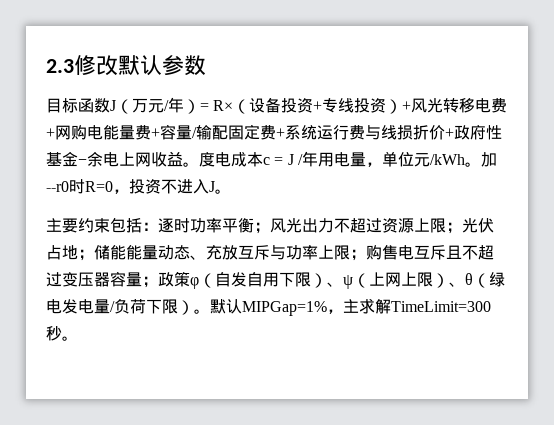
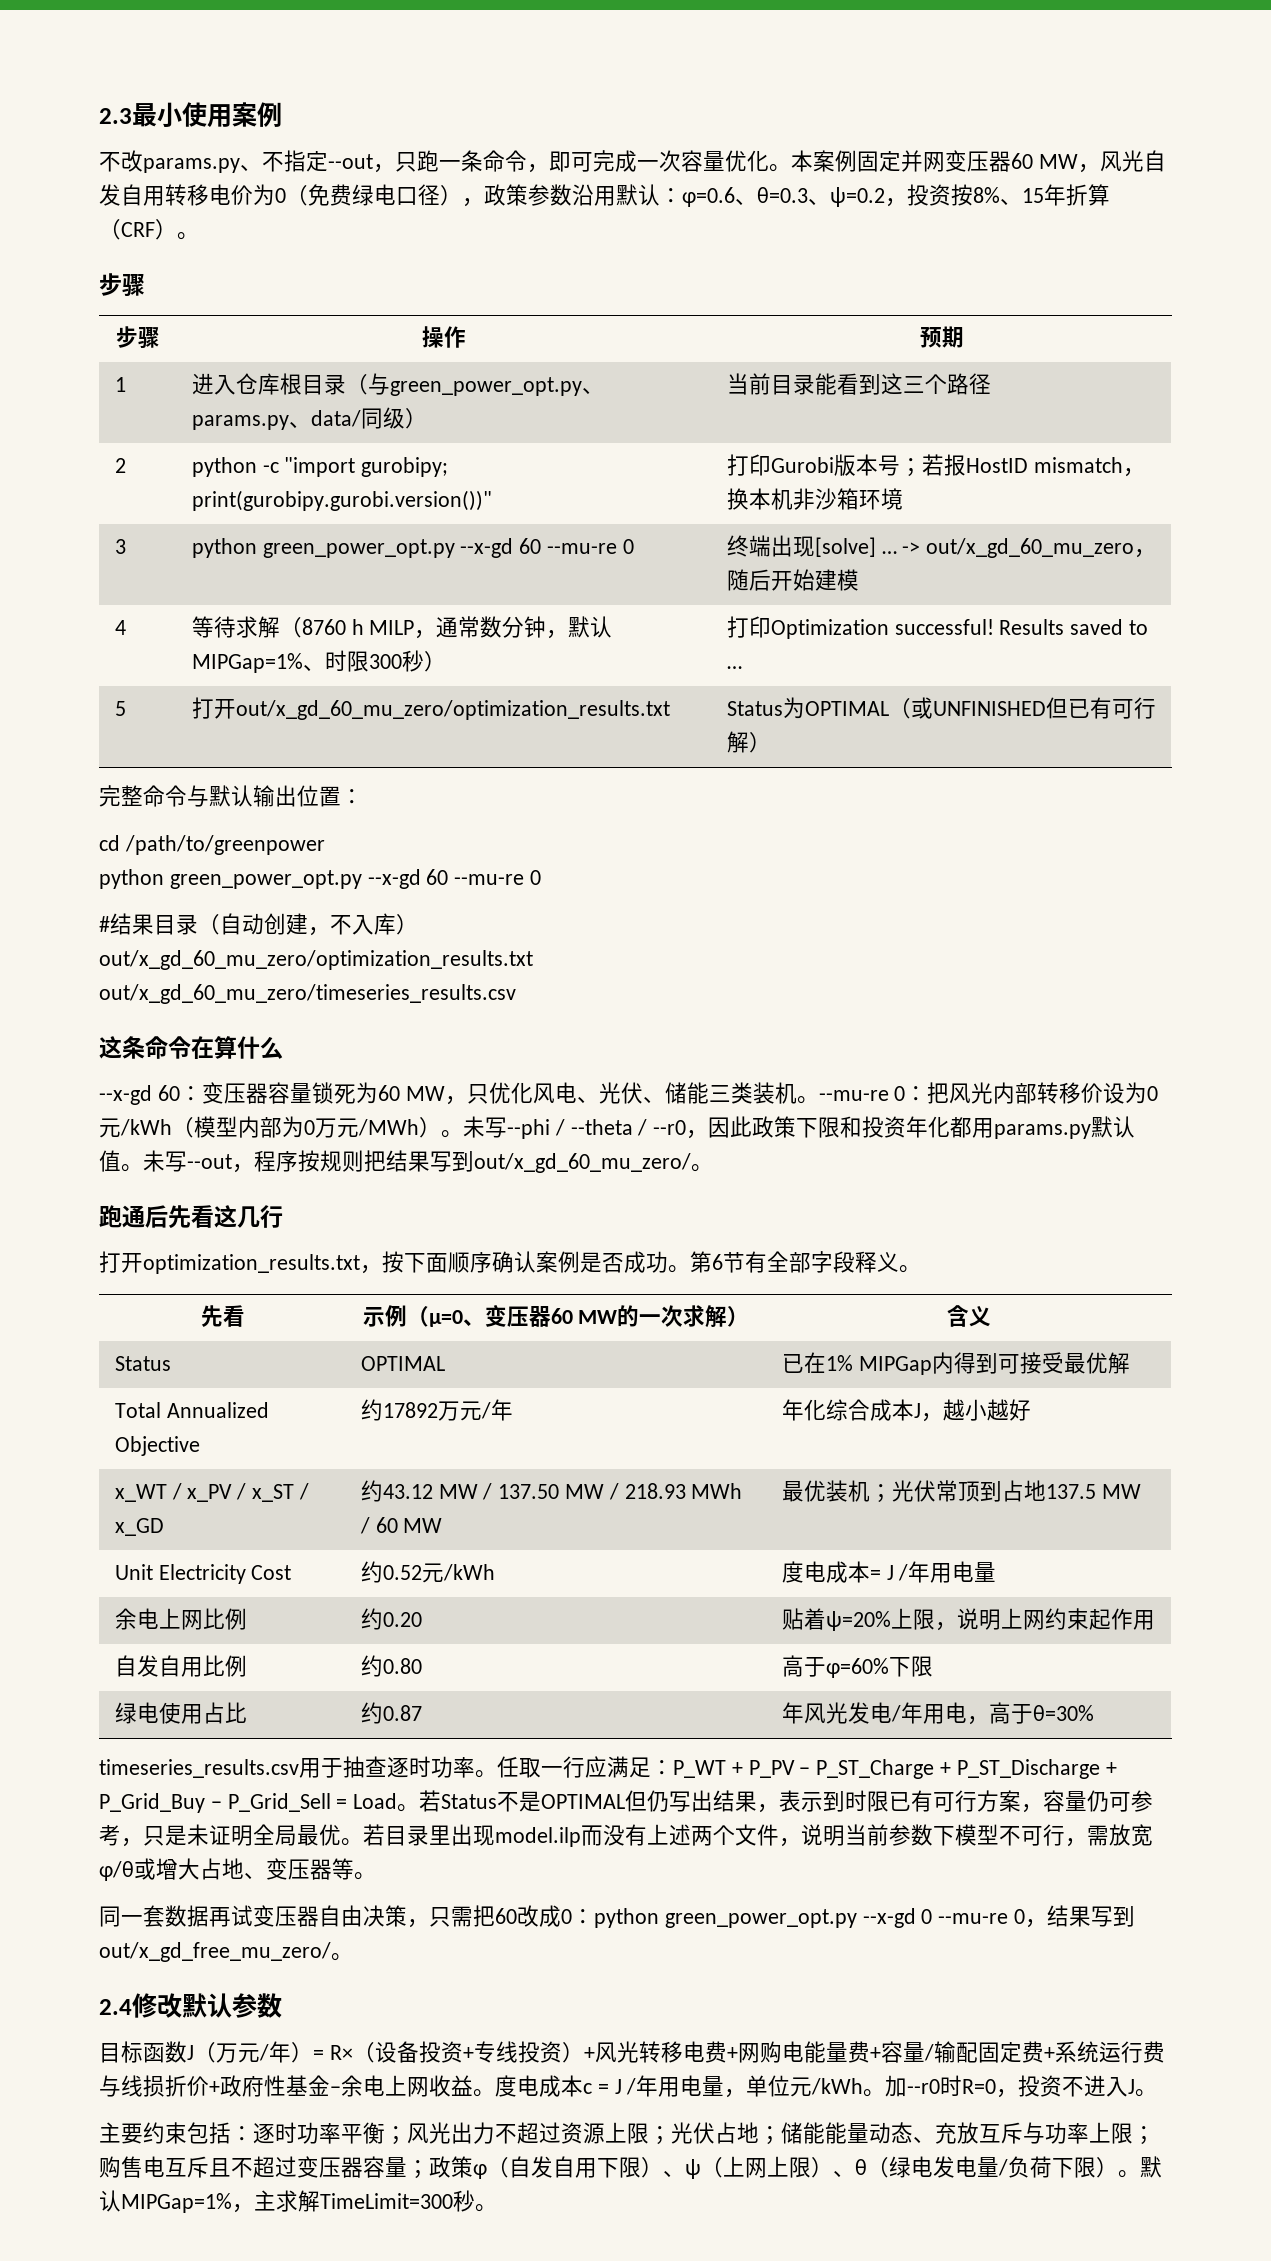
- 2.3修改默认参数
+ 2.3最小使用案例
+ 不改params.py、不指定--out，只跑一条命令，即可完成一次容量优化。本案例固定并网变压器60 MW，风光自发自用转移电价为0（免费绿电口径），政策参数沿用默认：φ=0.6、θ=0.3、ψ=0.2，投资按8%、15年折算（CRF）。
+ 步骤
+ 步骤 | 操作 | 预期
+ 1 | 进入仓库根目录（与green_power_opt.py、params.py、data/同级） | 当前目录能看到这三个路径
+ 2 | python -c "import gurobipy; print(gurobipy.gurobi.version())" | 打印Gurobi版本号；若报HostID mismatch，换本机非沙箱环境
+ 3 | python green_power_opt.py --x-gd 60 --mu-re 0 | 终端出现[solve] … -> out/x_gd_60_mu_zero，随后开始建模
+ 4 | 等待求解（8760 h MILP，通常数分钟，默认MIPGap=1%、时限300秒） | 打印Optimization successful! Results saved to …
+ 5 | 打开out/x_gd_60_mu_zero/optimization_results.txt | Status为OPTIMAL（或UNFINISHED但已有可行解）
+ 完整命令与默认输出位置：
+ cd /path/to/greenpower
+ python green_power_opt.py --x-gd 60 --mu-re 0
+ #结果目录（自动创建，不入库）
+ out/x_gd_60_mu_zero/optimization_results.txt
+ out/x_gd_60_mu_zero/timeseries_results.csv
+ 这条命令在算什么
+ --x-gd 60：变压器容量锁死为60 MW，只优化风电、光伏、储能三类装机。--mu-re 0：把风光内部转移价设为0元/kWh（模型内部为0万元/MWh）。未写--phi / --theta / --r0，因此政策下限和投资年化都用params.py默认值。未写--out，程序按规则把结果写到out/x_gd_60_mu_zero/。
+ 跑通后先看这几行
+ 打开optimization_results.txt，按下面顺序确认案例是否成功。第6节有全部字段释义。
+ 先看 | 示例（μ=0、变压器60 MW的一次求解） | 含义
+ Status | OPTIMAL | 已在1% MIPGap内得到可接受最优解
+ Total Annualized Objective | 约17892万元/年 | 年化综合成本J，越小越好
+ x_WT / x_PV / x_ST / x_GD | 约43.12 MW / 137.50 MW / 218.93 MWh / 60 MW | 最优装机；光伏常顶到占地137.5 MW
+ Unit Electricity Cost | 约0.52元/kWh | 度电成本= J /年用电量
+ 余电上网比例 | 约0.20 | 贴着ψ=20%上限，说明上网约束起作用
+ 自发自用比例 | 约0.80 | 高于φ=60%下限
+ 绿电使用占比 | 约0.87 | 年风光发电/年用电，高于θ=30%
+ timeseries_results.csv用于抽查逐时功率。任取一行应满足：P_WT + P_PV − P_ST_Charge + P_ST_Discharge + P_Grid_Buy − P_Grid_Sell = Load。若Status不是OPTIMAL但仍写出结果，表示到时限已有可行方案，容量仍可参考，只是未证明全局最优。若目录里出现model.ilp而没有上述两个文件，说明当前参数下模型不可行，需放宽φ/θ或增大占地、变压器等。
+ 同一套数据再试变压器自由决策，只需把60改成0：python green_power_opt.py --x-gd 0 --mu-re 0，结果写到out/x_gd_free_mu_zero/。
+ 2.4修改默认参数

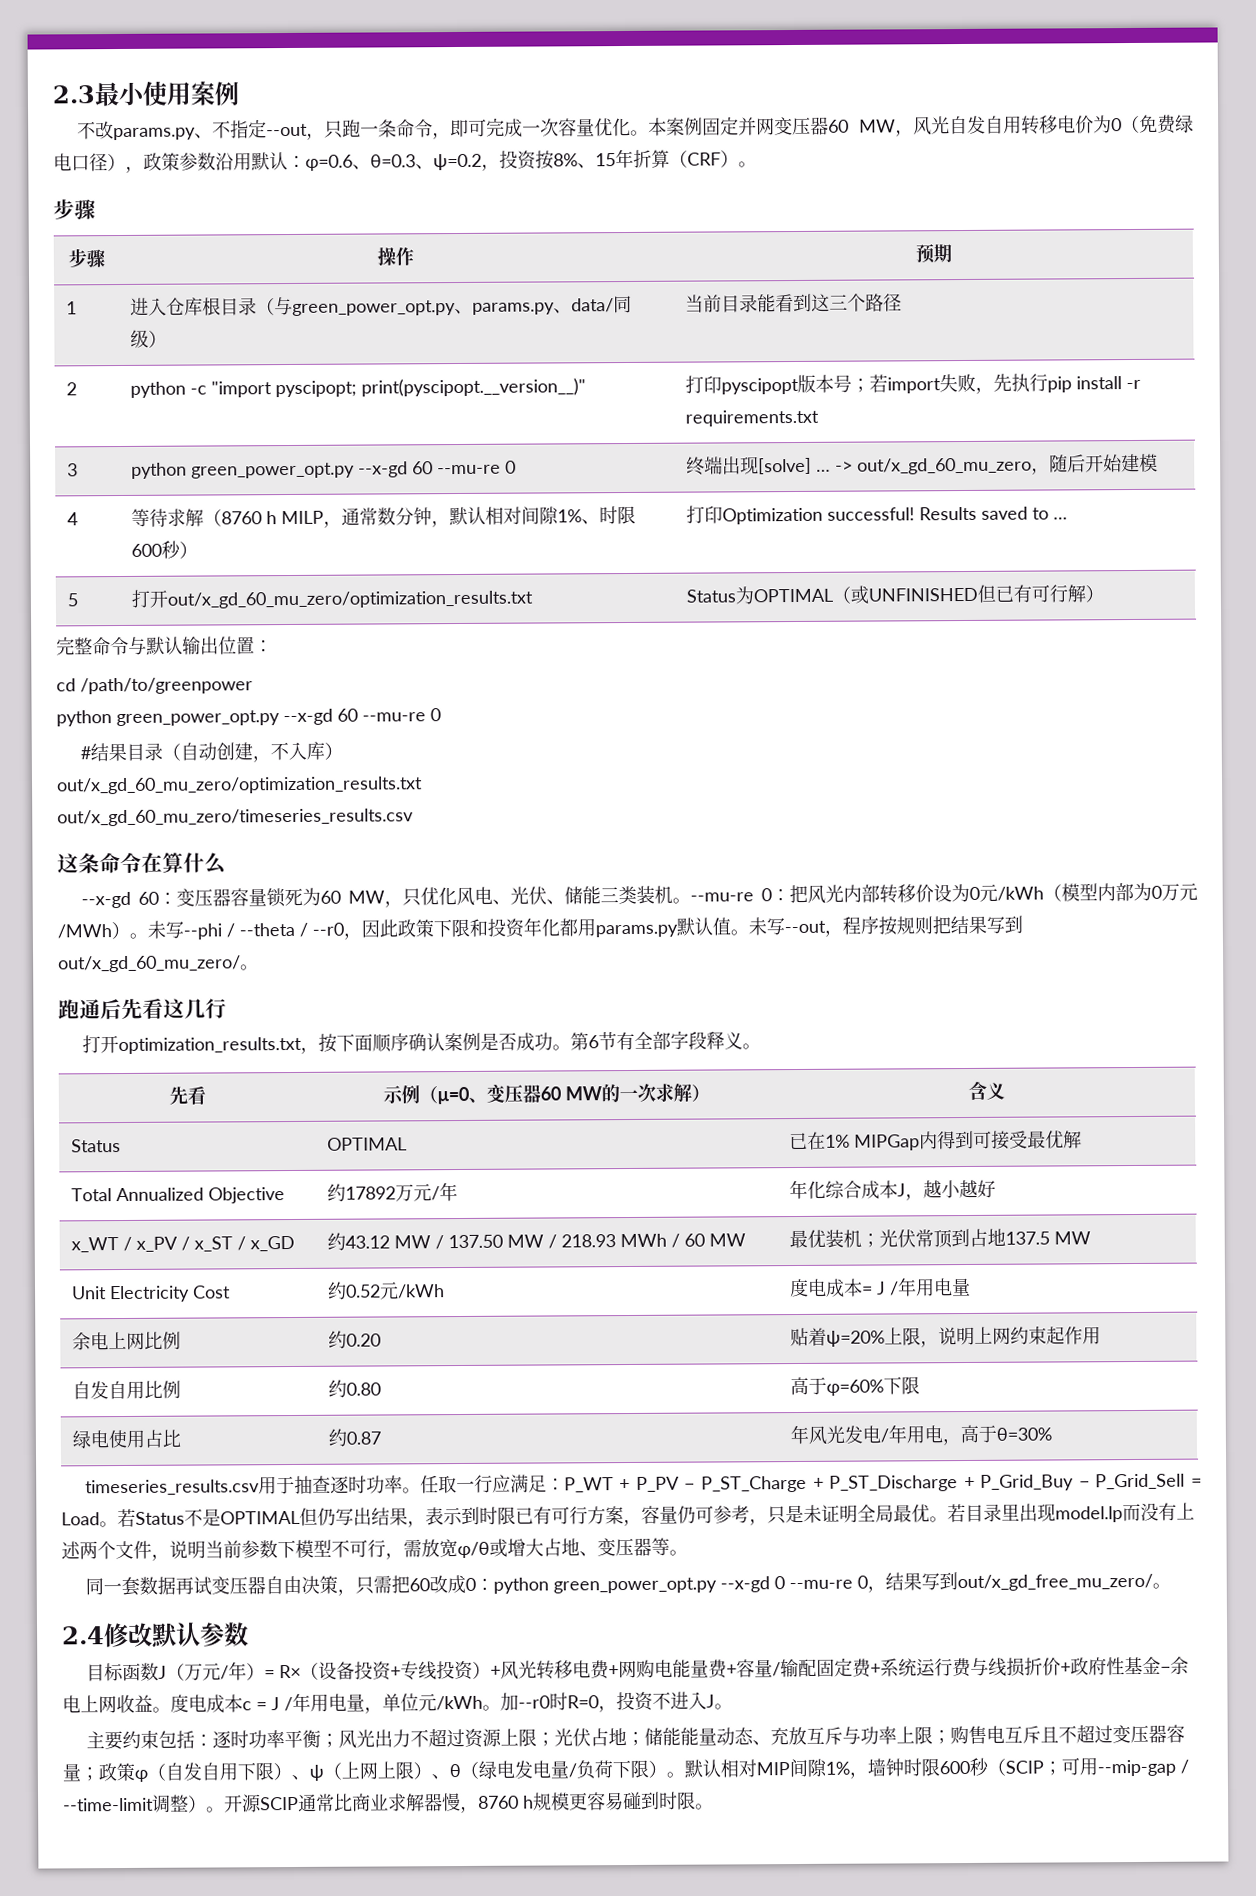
- 2 | python -c "import gurobipy; print(gurobipy.gurobi.version())" | 打印Gurobi版本号；若报HostID mismatch，换本机非沙箱环境
+ 2 | python -c "import pyscipopt; print(pyscipopt.__version__)" | 打印pyscipopt版本号；若import失败，先执行pip install -r requirements.txt
- 4 | 等待求解（8760 h MILP，通常数分钟，默认MIPGap=1%、时限300秒） | 打印Optimization successful! Results saved to …
+ 4 | 等待求解（8760 h MILP，通常数分钟，默认相对间隙1%、时限600秒） | 打印Optimization successful! Results saved to …
- 若目录里出现model.ilp而没有上述两个文件，说明当前参数下模型不可行，需放宽φ/θ或增大占地、变压器等。
+ 若目录里出现model.lp而没有上述两个文件，说明当前参数下模型不可行，需放宽φ/θ或增大占地、变压器等。
- 默认MIPGap=1%，主求解TimeLimit=300秒。
+ 默认相对MIP间隙1%，墙钟时限600秒（SCIP；可用--mip-gap / --time-limit调整）。开源SCIP通常比商业求解器慢，8760 h规模更容易碰到时限。

